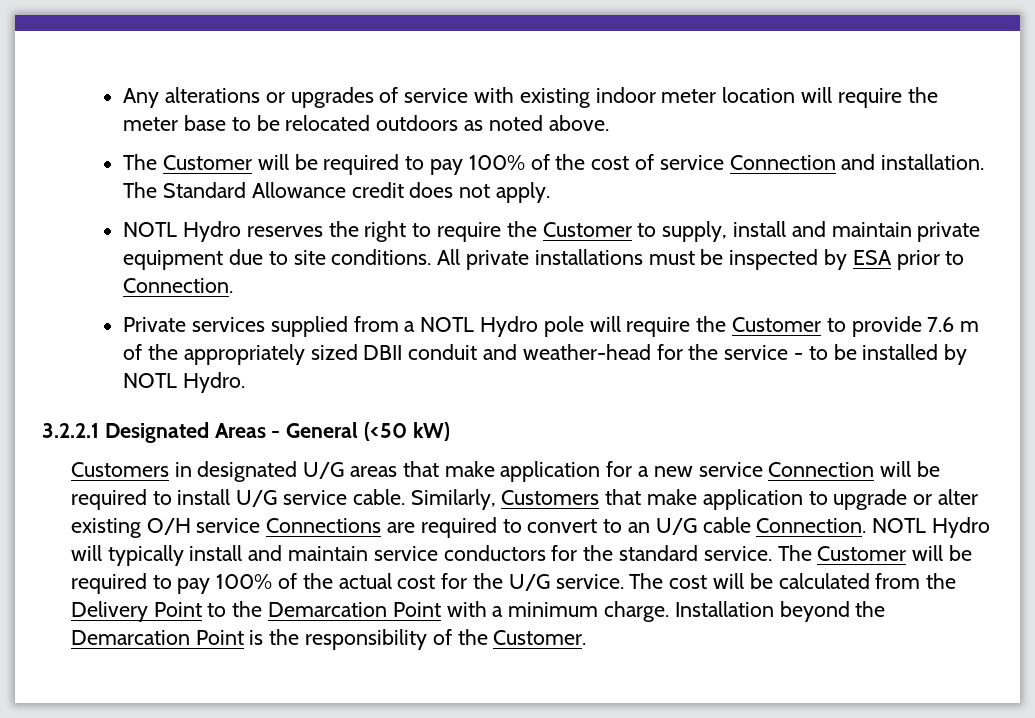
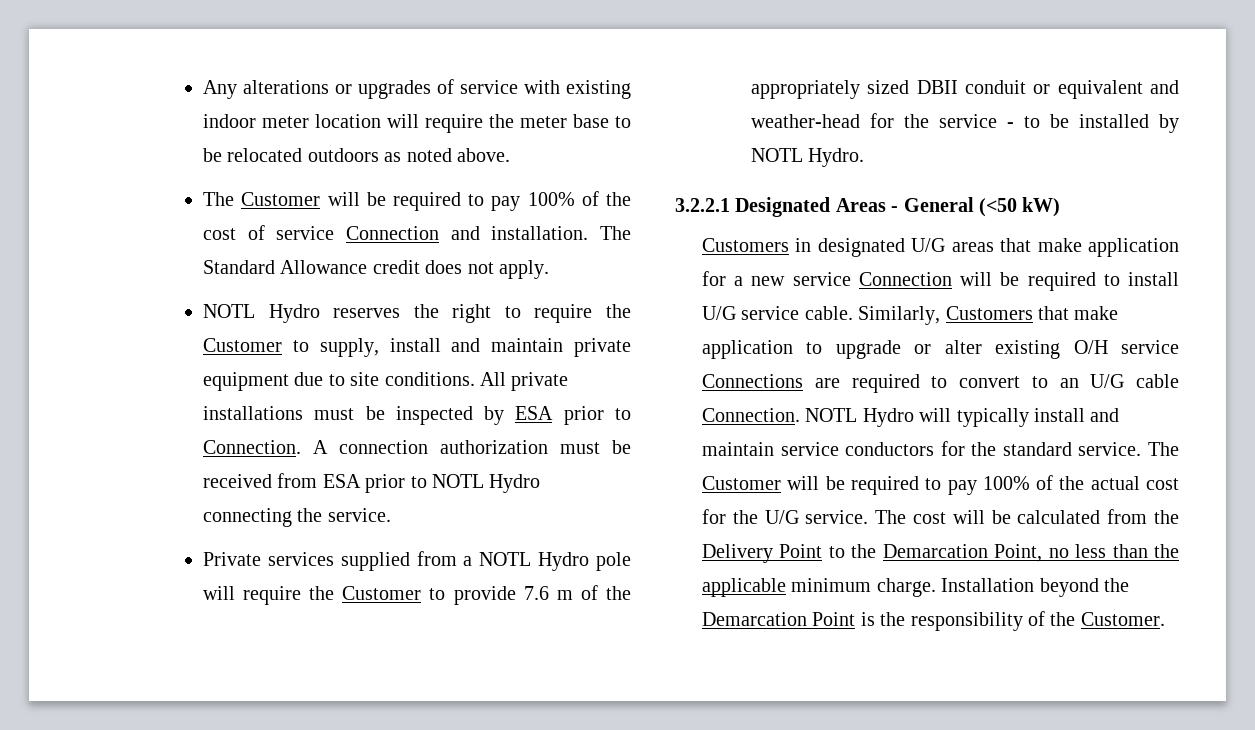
+ A connection authorization must be received from ESA prior to NOTL Hydro connecting the service.
- Private services supplied from a NOTL Hydro pole will require the Customer to provide 7.6 m of the appropriately sized DBII conduit and weather-head for the service - to be installed by NOTL Hydro.
+ Private services supplied from a NOTL Hydro pole will require the Customer to provide 7.6 m of the appropriately sized DBII conduit or equivalent and weather-head for the service - to be installed by NOTL Hydro.
- The cost will be calculated from the Delivery Point to the Demarcation Point with a minimum charge.
+ The cost will be calculated from the Delivery Point to the Demarcation Point, no less than the applicable minimum charge.

